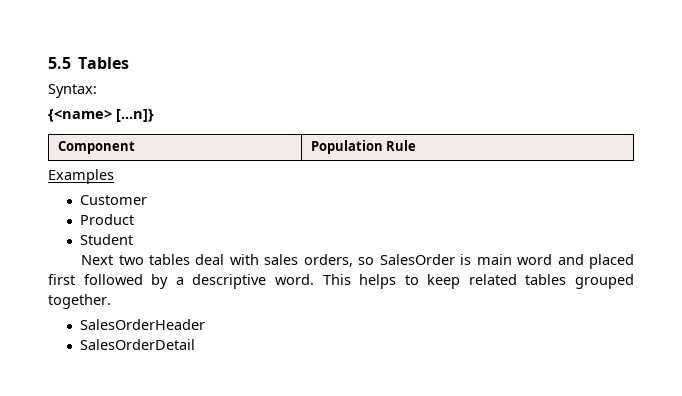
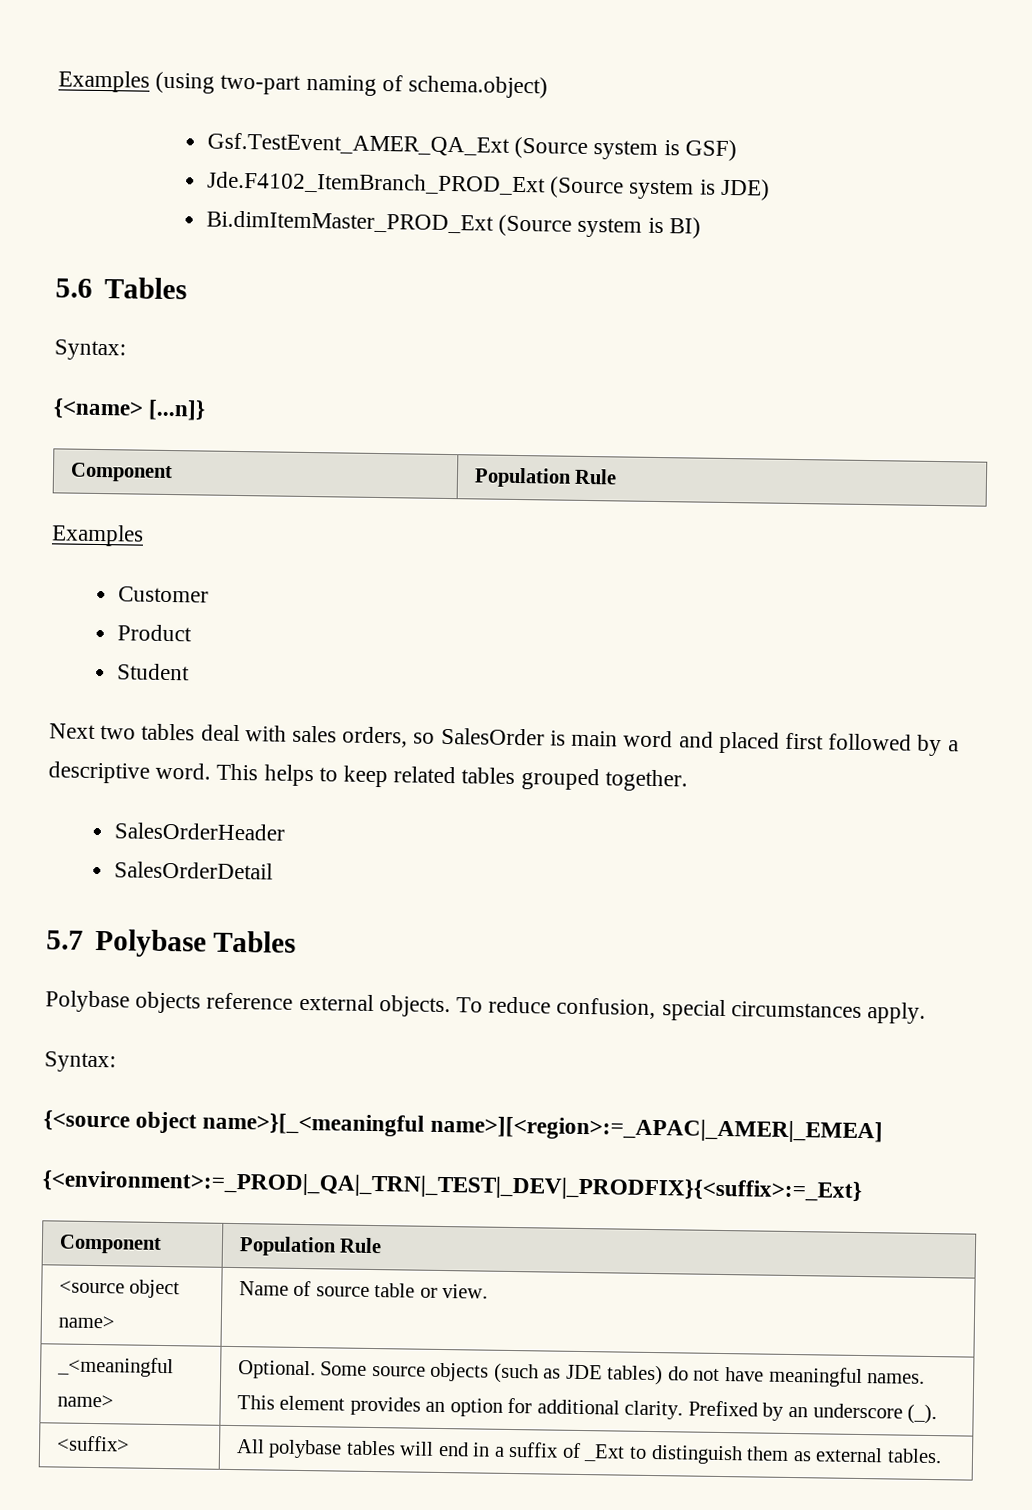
- 5.5 Tables
+ Examples (using two-part naming of schema.object)
+ Gsf.TestEvent_AMER_QA_Ext (Source system is GSF)
+ Jde.F4102_ItemBranch_PROD_Ext (Source system is JDE)
+ Bi.dimItemMaster_PROD_Ext (Source system is BI)
+ 5.6 Tables
+ 5.7 Polybase Tables
+ Polybase objects reference external objects. To reduce confusion, special circumstances apply.
+ Syntax:
+ {<source object name>}[_<meaningful name>][<region>:=_APAC|_AMER|_EMEA]
+ {<environment>:=_PROD|_QA|_TRN|_TEST|_DEV|_PRODFIX}{<suffix>:=_Ext}
+ Component | Population Rule
+ <source object name> | Name of source table or view.
+ _<meaningful name> | Optional. Some source objects (such as JDE tables) do not have meaningful names. This element provides an option for additional clarity. Prefixed by an underscore (_).
+ <suffix> | All polybase tables will end in a suffix of _Ext to distinguish them as external tables.

